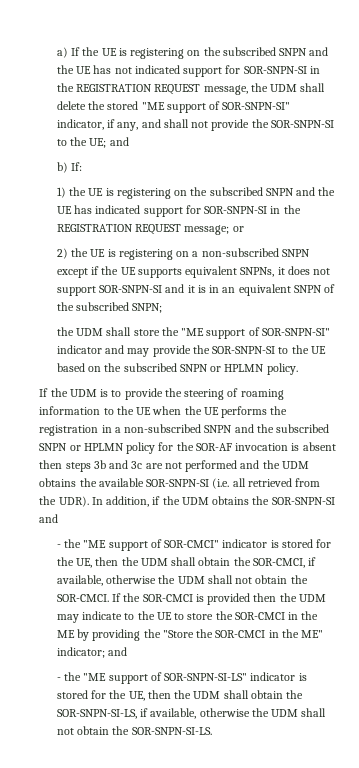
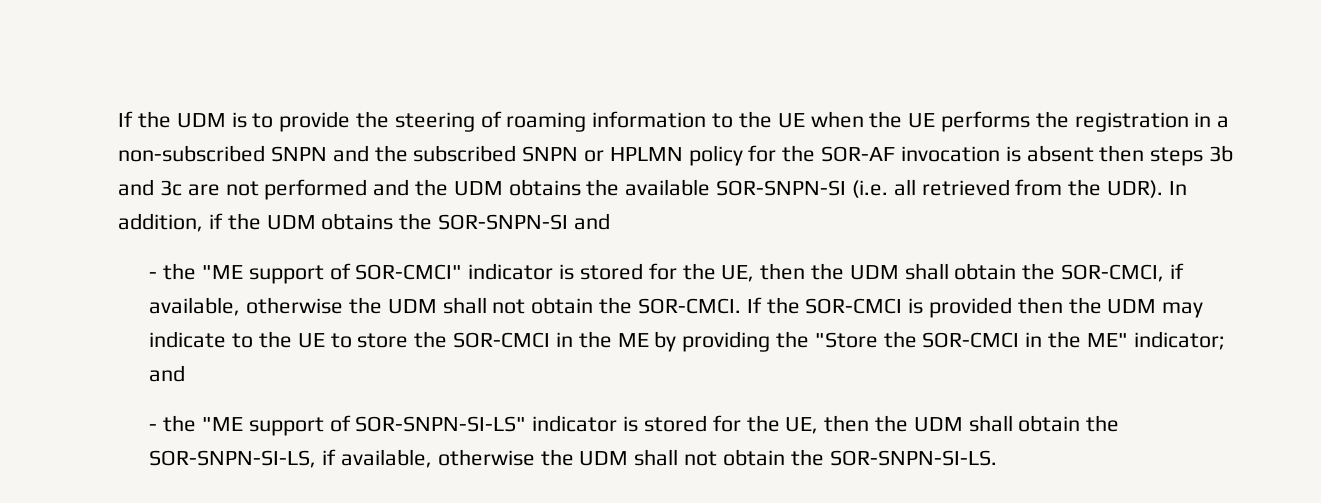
- a) If the UE is registering on the subscribed SNPN and the UE has not indicated support for SOR-SNPN-SI in the REGISTRATION REQUEST message, the UDM shall delete the stored "ME support of SOR-SNPN-SI" indicator, if any, and shall not provide the SOR-SNPN-SI to the UE; and
- b) If:
- 1) the UE is registering on the subscribed SNPN and the UE has indicated support for SOR-SNPN-SI in the REGISTRATION REQUEST message; or
- 2) the UE is registering on a non-subscribed SNPN except if the UE supports equivalent SNPNs, it does not support SOR-SNPN-SI and it is in an equivalent SNPN of the subscribed SNPN;
- the UDM shall store the "ME support of SOR-SNPN-SI" indicator and may provide the SOR-SNPN-SI to the UE based on the subscribed SNPN or HPLMN policy.

